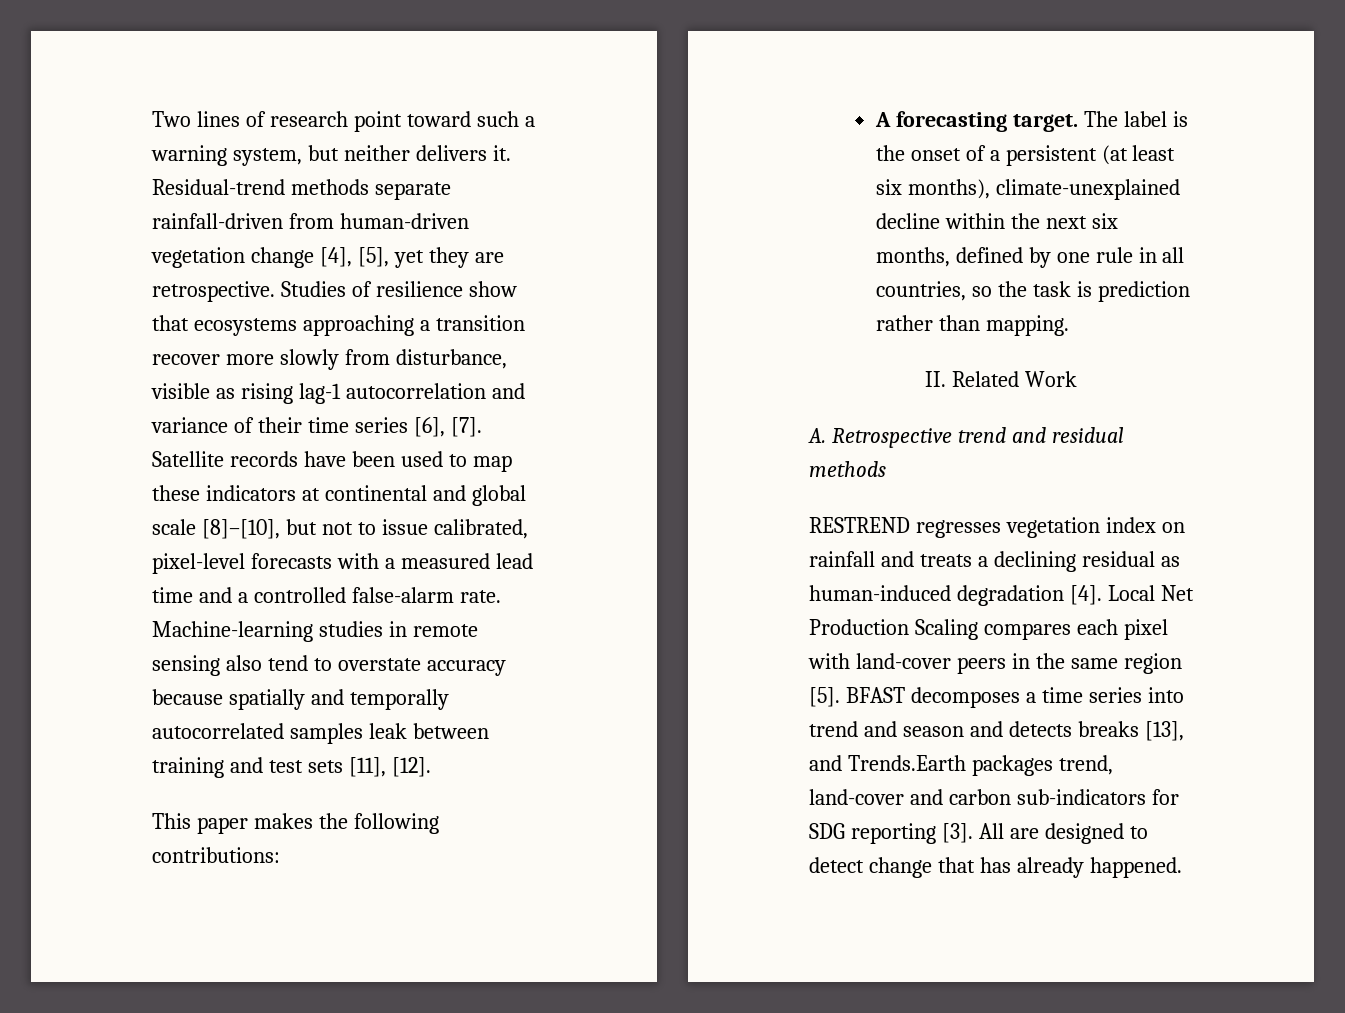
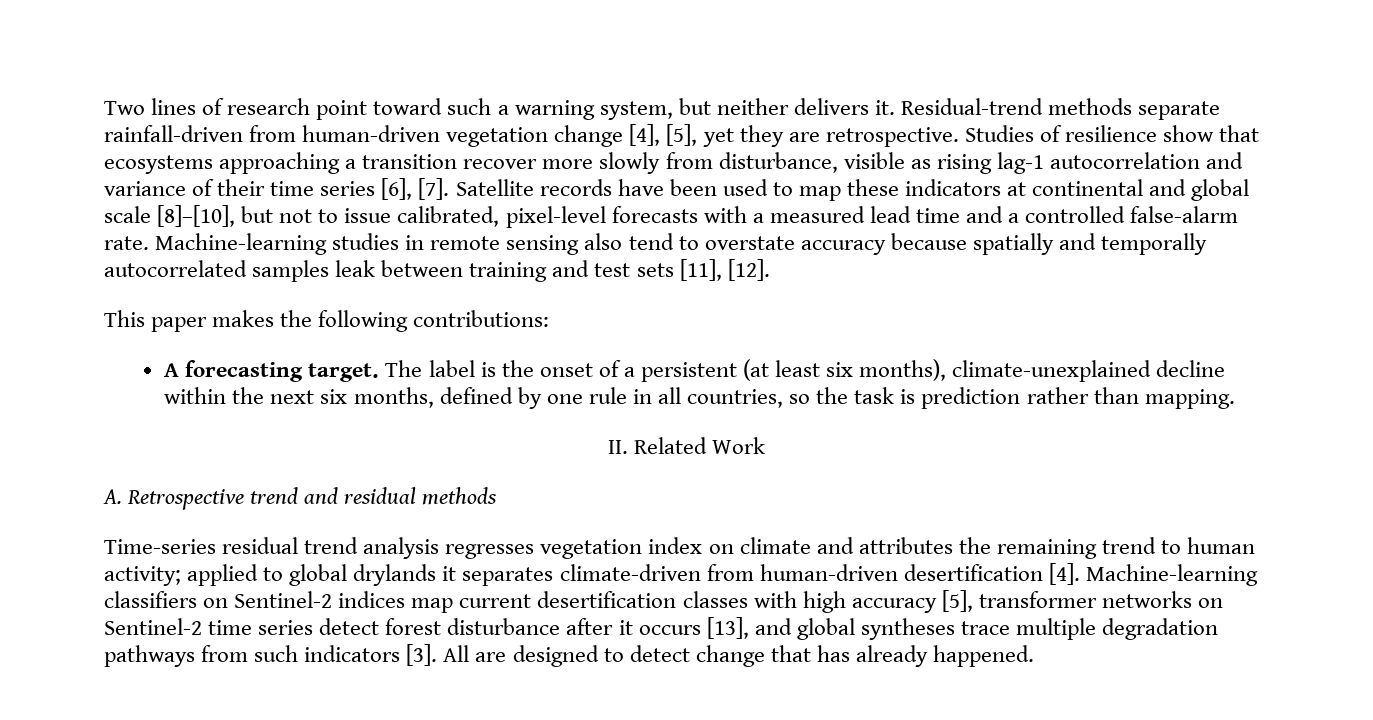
- RESTREND regresses vegetation index on rainfall and treats a declining residual as human-induced degradation [4]. Local Net Production Scaling compares each pixel with land-cover peers in the same region [5]. BFAST decomposes a time series into trend and season and detects breaks [13], and Trends.Earth packages trend, land-cover and carbon sub-indicators for SDG reporting [3].
+ Time-series residual trend analysis regresses vegetation index on climate and attributes the remaining trend to human activity; applied to global drylands it separates climate-driven from human-driven desertification [4]. Machine-learning classifiers on Sentinel-2 indices map current desertification classes with high accuracy [5], transformer networks on Sentinel-2 time series detect forest disturbance after it occurs [13], and global syntheses trace multiple degradation pathways from such indicators [3].

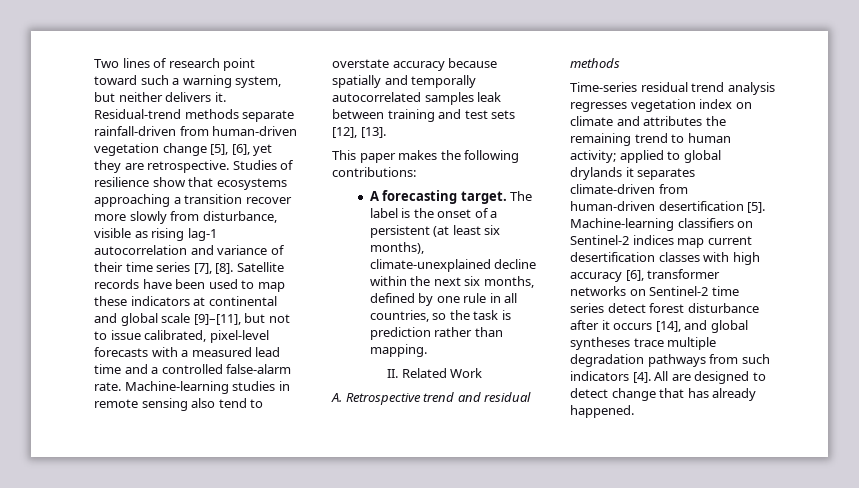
- Residual-trend methods separate rainfall-driven from human-driven vegetation change [4], [5], yet they are retrospective.
+ Residual-trend methods separate rainfall-driven from human-driven vegetation change [5], [6], yet they are retrospective.
- Studies of resilience show that ecosystems approaching a transition recover more slowly from disturbance, visible as rising lag-1 autocorrelation and variance of their time series [6], [7].
+ Studies of resilience show that ecosystems approaching a transition recover more slowly from disturbance, visible as rising lag-1 autocorrelation and variance of their time series [7], [8].
- Satellite records have been used to map these indicators at continental and global scale [8]–[10], but not to issue calibrated, pixel-level forecasts with a measured lead time and a controlled false-alarm rate.
+ Satellite records have been used to map these indicators at continental and global scale [9]–[11], but not to issue calibrated, pixel-level forecasts with a measured lead time and a controlled false-alarm rate.
- Machine-learning studies in remote sensing also tend to overstate accuracy because spatially and temporally autocorrelated samples leak between training and test sets [11], [12].
+ Machine-learning studies in remote sensing also tend to overstate accuracy because spatially and temporally autocorrelated samples leak between training and test sets [12], [13].
- Time-series residual trend analysis regresses vegetation index on climate and attributes the remaining trend to human activity; applied to global drylands it separates climate-driven from human-driven desertification [4].
+ Time-series residual trend analysis regresses vegetation index on climate and attributes the remaining trend to human activity; applied to global drylands it separates climate-driven from human-driven desertification [5].
- Machine-learning classifiers on Sentinel-2 indices map current desertification classes with high accuracy [5], transformer networks on Sentinel-2 time series detect forest disturbance after it occurs [13], and global syntheses trace multiple degradation pathways from such indicators [3].
+ Machine-learning classifiers on Sentinel-2 indices map current desertification classes with high accuracy [6], transformer networks on Sentinel-2 time series detect forest disturbance after it occurs [14], and global syntheses trace multiple degradation pathways from such indicators [4].

